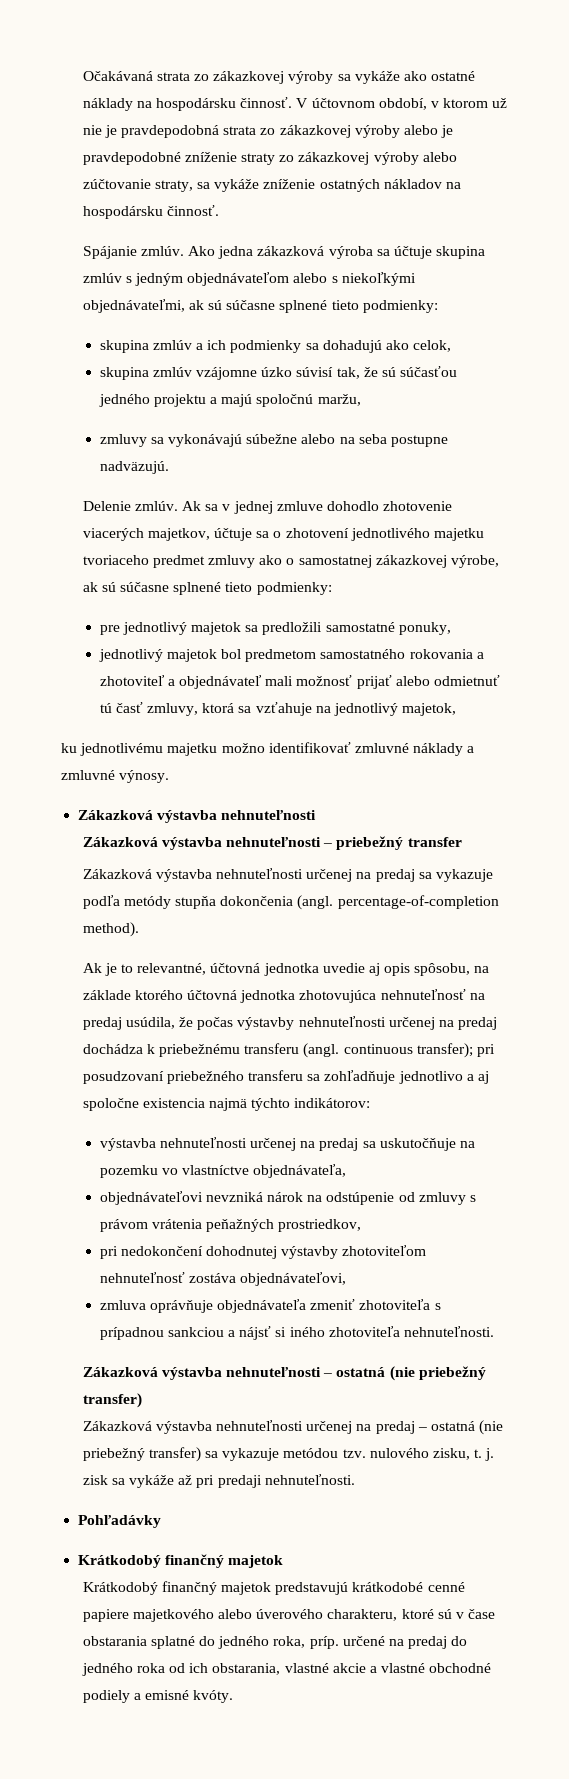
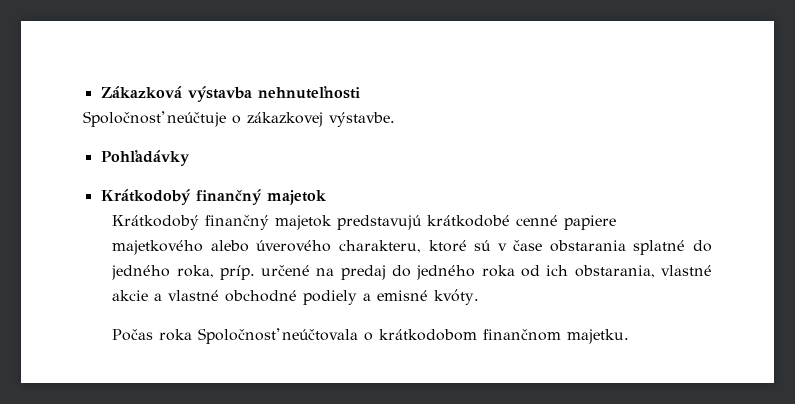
- Očakávaná strata zo zákazkovej výroby sa vykáže ako ostatné náklady na hospodársku činnosť. V účtovnom období, v ktorom už nie je pravdepodobná strata zo zákazkovej výroby alebo je pravdepodobné zníženie straty zo zákazkovej výroby alebo zúčtovanie straty, sa vykáže zníženie ostatných nákladov na hospodársku činnosť.
- Spájanie zmlúv. Ako jedna zákazková výroba sa účtuje skupina zmlúv s jedným objednávateľom alebo s niekoľkými objednávateľmi, ak sú súčasne splnené tieto podmienky:
- skupina zmlúv a ich podmienky sa dohadujú ako celok,
- skupina zmlúv vzájomne úzko súvisí tak, že sú súčasťou jedného projektu a majú spoločnú maržu,
- zmluvy sa vykonávajú súbežne alebo na seba postupne nadväzujú.
- Delenie zmlúv. Ak sa v jednej zmluve dohodlo zhotovenie viacerých majetkov, účtuje sa o zhotovení jednotlivého majetku tvoriaceho predmet zmluvy ako o samostatnej zákazkovej výrobe, ak sú súčasne splnené tieto podmienky:
- pre jednotlivý majetok sa predložili samostatné ponuky,
- jednotlivý majetok bol predmetom samostatného rokovania a zhotoviteľ a objednávateľ mali možnosť prijať alebo odmietnuť tú časť zmluvy, ktorá sa vzťahuje na jednotlivý majetok,
- ku jednotlivému majetku možno identifikovať zmluvné náklady a zmluvné výnosy.
  Zákazková výstavba nehnuteľnosti
- Zákazková výstavba nehnuteľnosti – priebežný transfer
- Zákazková výstavba nehnuteľnosti určenej na predaj sa vykazuje podľa metódy stupňa dokončenia (angl. percentage-of-completion method).
- Ak je to relevantné, účtovná jednotka uvedie aj opis spôsobu, na základe ktorého účtovná jednotka zhotovujúca nehnuteľnosť na predaj usúdila, že počas výstavby nehnuteľnosti určenej na predaj dochádza k priebežnému transferu (angl. continuous transfer); pri posudzovaní priebežného transferu sa zohľadňuje jednotlivo a aj spoločne existencia najmä týchto indikátorov:
- výstavba nehnuteľnosti určenej na predaj sa uskutočňuje na pozemku vo vlastníctve objednávateľa,
- objednávateľovi nevzniká nárok na odstúpenie od zmluvy s právom vrátenia peňažných prostriedkov,
- pri nedokončení dohodnutej výstavby zhotoviteľom nehnuteľnosť zostáva objednávateľovi,
- zmluva oprávňuje objednávateľa zmeniť zhotoviteľa s prípadnou sankciou a nájsť si iného zhotoviteľa nehnuteľnosti.
- Zákazková výstavba nehnuteľnosti – ostatná (nie priebežný transfer)
- Zákazková výstavba nehnuteľnosti určenej na predaj – ostatná (nie priebežný transfer) sa vykazuje metódou tzv. nulového zisku, t. j. zisk sa vykáže až pri predaji nehnuteľnosti.
+ Spoločnosť neúčtuje o zákazkovej výstavbe.
+ Počas roka Spoločnosť neúčtovala o krátkodobom finančnom majetku.

